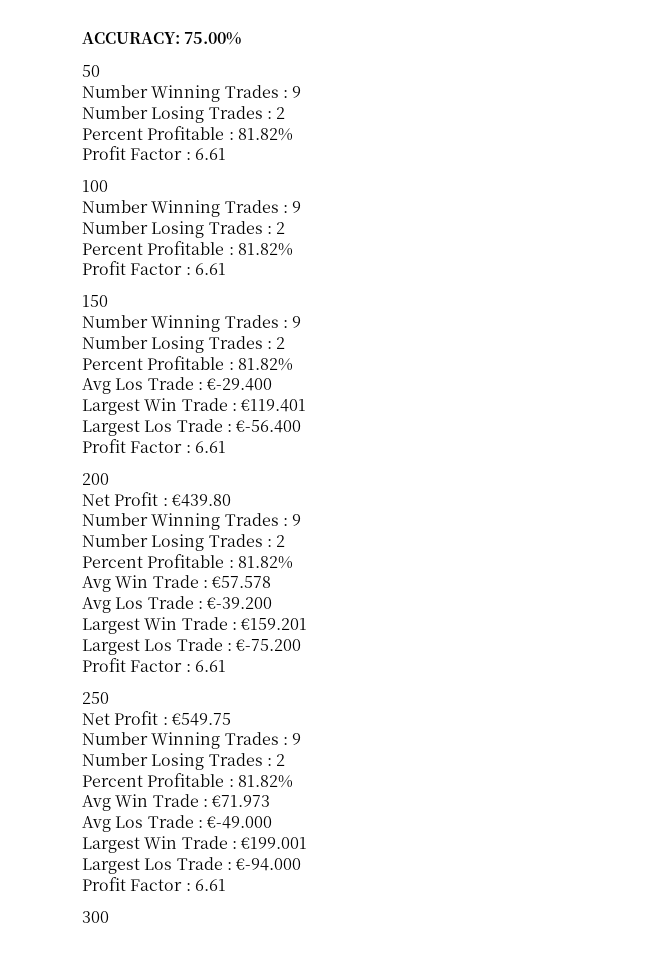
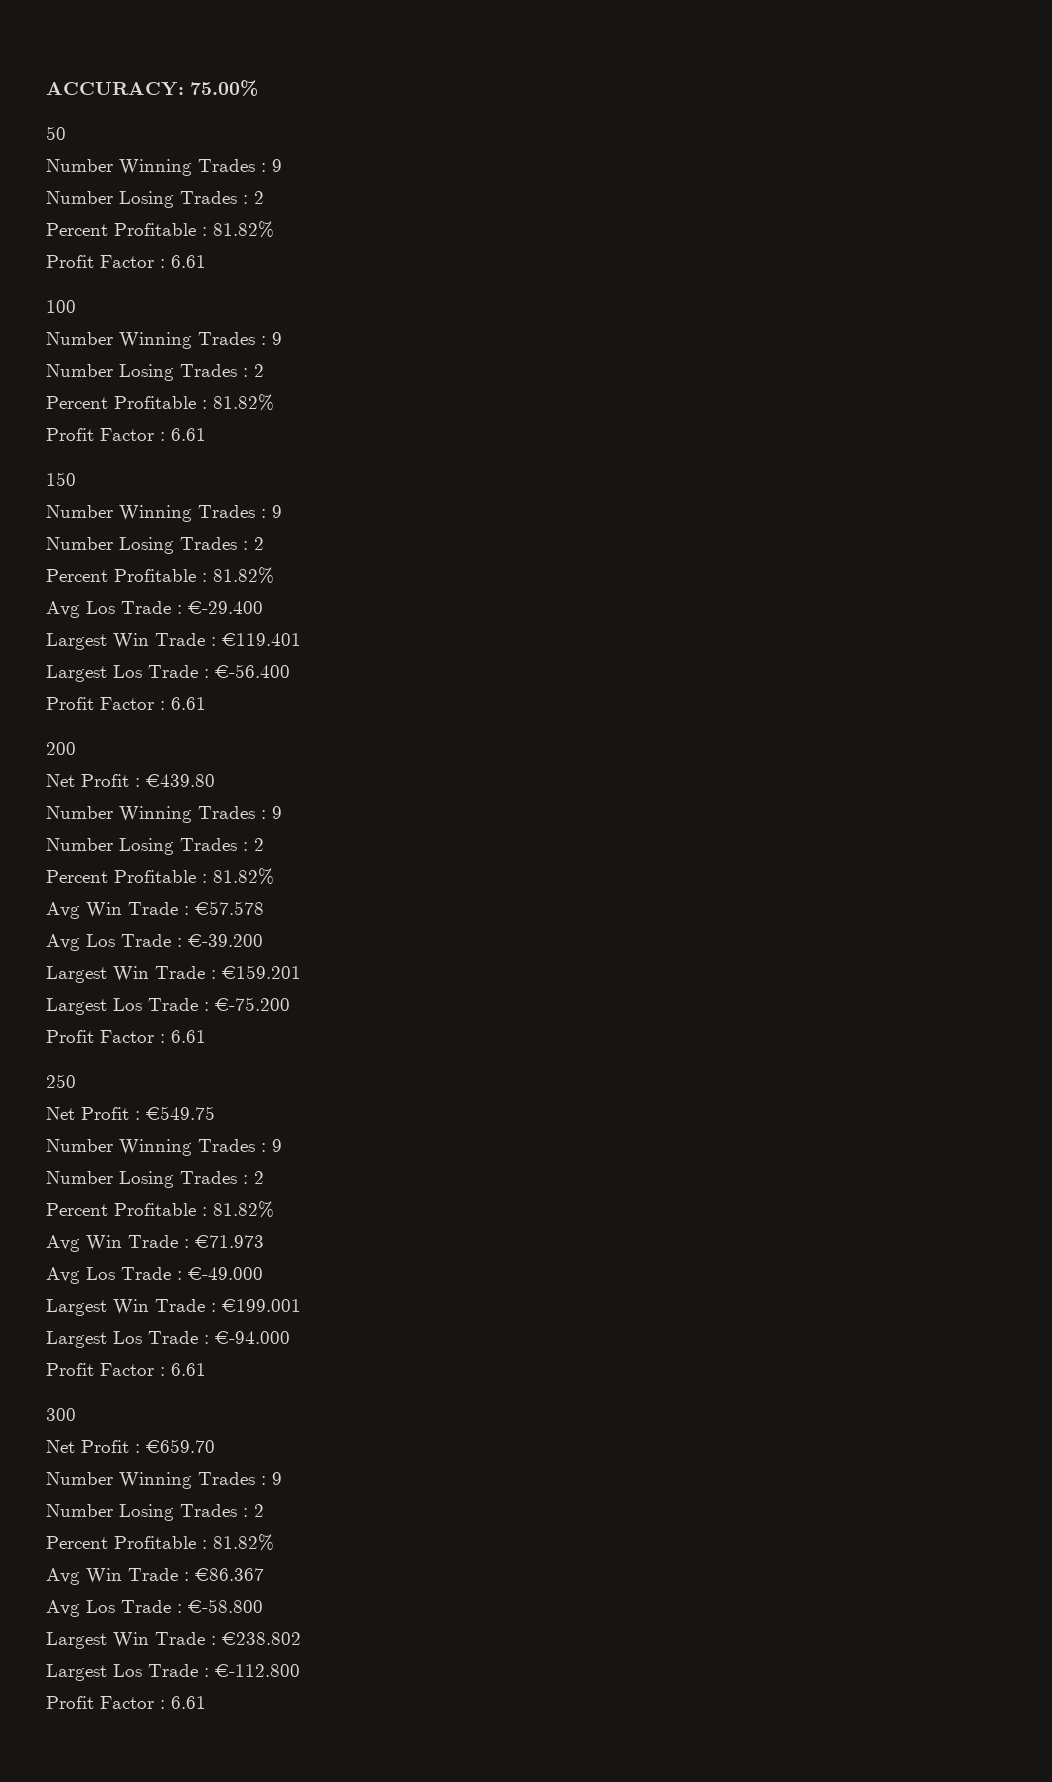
+ Net Profit : €659.70
+ Number Winning Trades : 9
+ Number Losing Trades : 2
+ Percent Profitable : 81.82%
+ Avg Win Trade : €86.367
+ Avg Los Trade : €-58.800
+ Largest Win Trade : €238.802
+ Largest Los Trade : €-112.800
+ Profit Factor : 6.61

